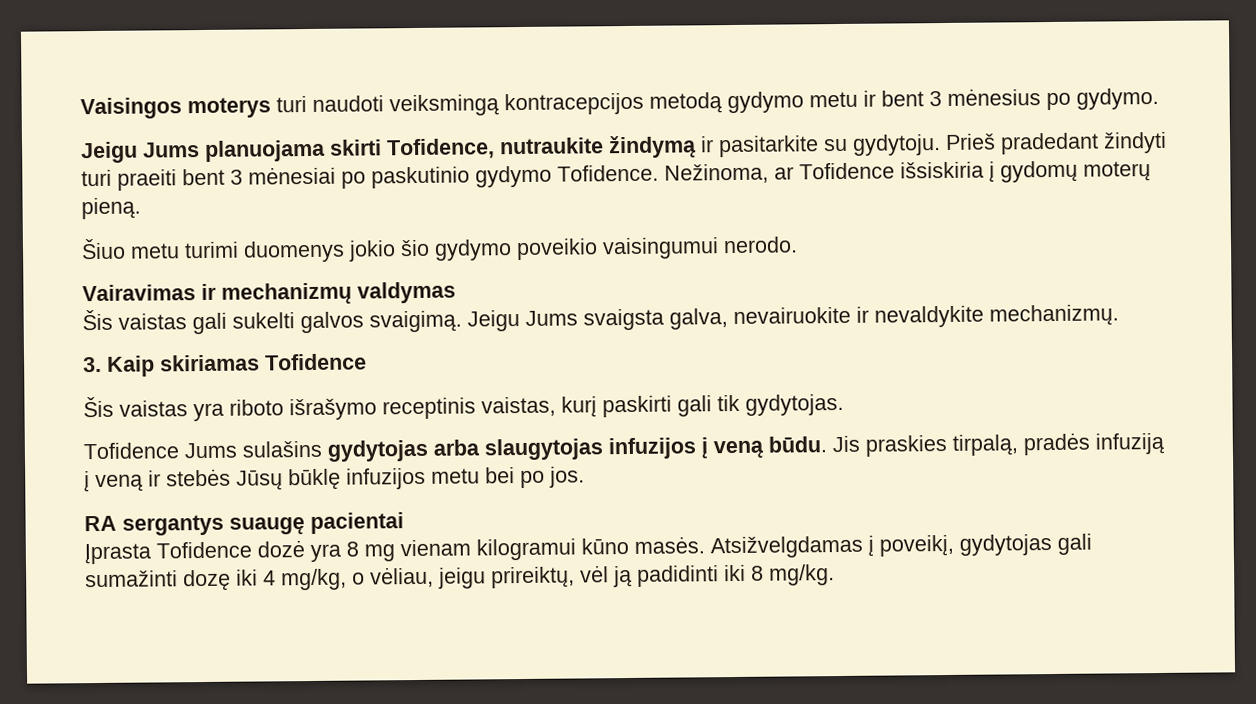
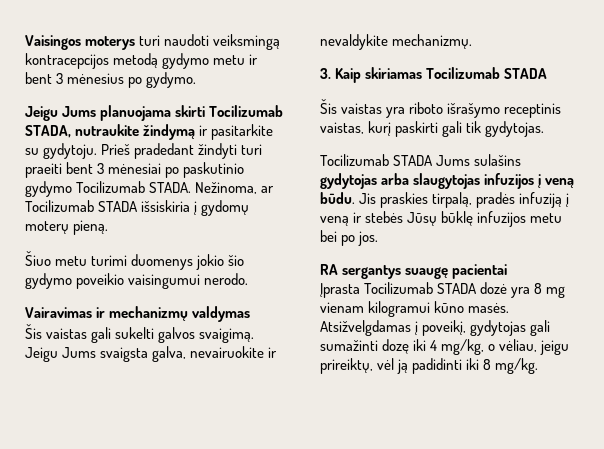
- Jeigu Jums planuojama skirti Tofidence, nutraukite žindymą ir pasitarkite su gydytoju.
+ Jeigu Jums planuojama skirti Tocilizumab STADA, nutraukite žindymą ir pasitarkite su gydytoju.
- Prieš pradedant žindyti turi praeiti bent 3 mėnesiai po paskutinio gydymo Tofidence. Nežinoma, ar Tofidence išsiskiria į gydomų moterų pieną.
+ Prieš pradedant žindyti turi praeiti bent 3 mėnesiai po paskutinio gydymo Tocilizumab STADA. Nežinoma, ar Tocilizumab STADA išsiskiria į gydomų moterų pieną.
- 3. Kaip skiriamas Tofidence
+ 3. Kaip skiriamas Tocilizumab STADA
- Tofidence Jums sulašins gydytojas arba slaugytojas infuzijos į veną būdu.
+ Tocilizumab STADA Jums sulašins gydytojas arba slaugytojas infuzijos į veną būdu.
- Įprasta Tofidence dozė yra 8 mg vienam kilogramui kūno masės.
+ Įprasta Tocilizumab STADA dozė yra 8 mg vienam kilogramui kūno masės.

